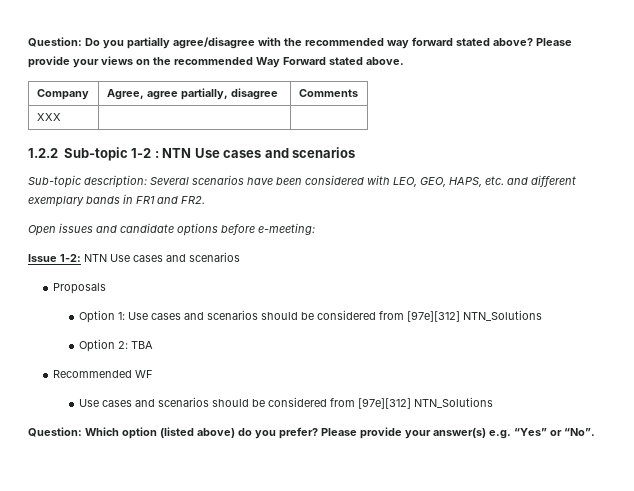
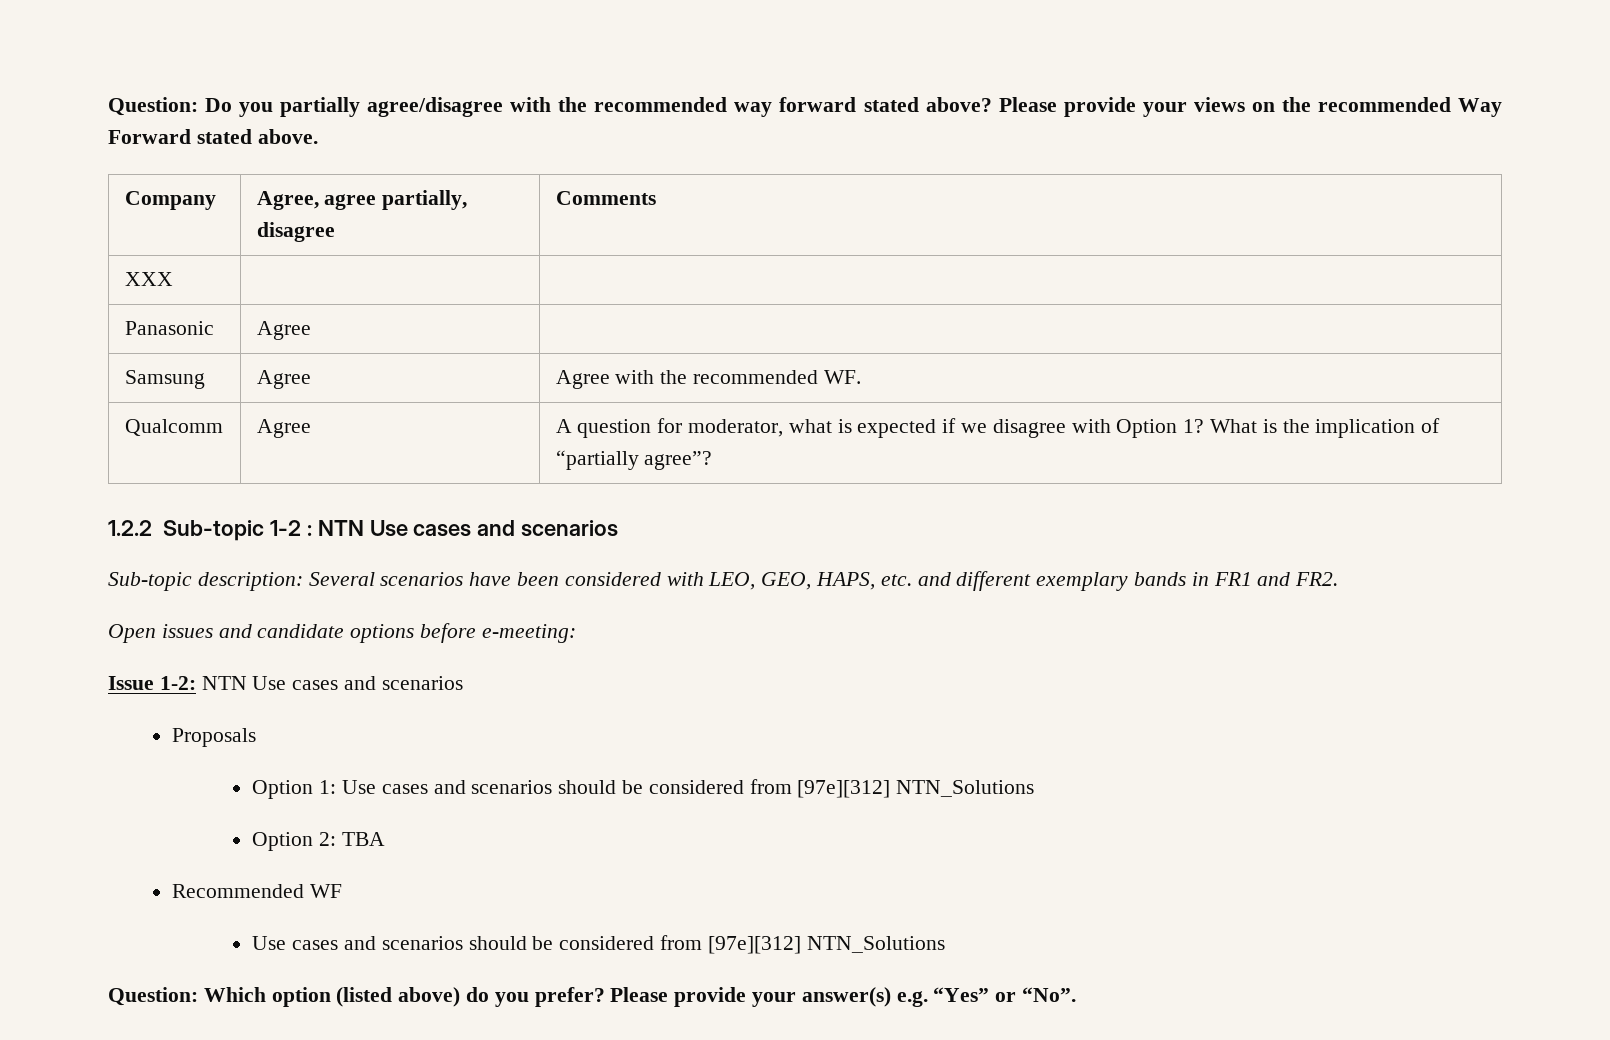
+ Panasonic | Agree |
+ Samsung | Agree | Agree with the recommended WF.
+ Qualcomm | Agree | A question for moderator, what is expected if we disagree with Option 1? What is the implication of “partially agree”?

